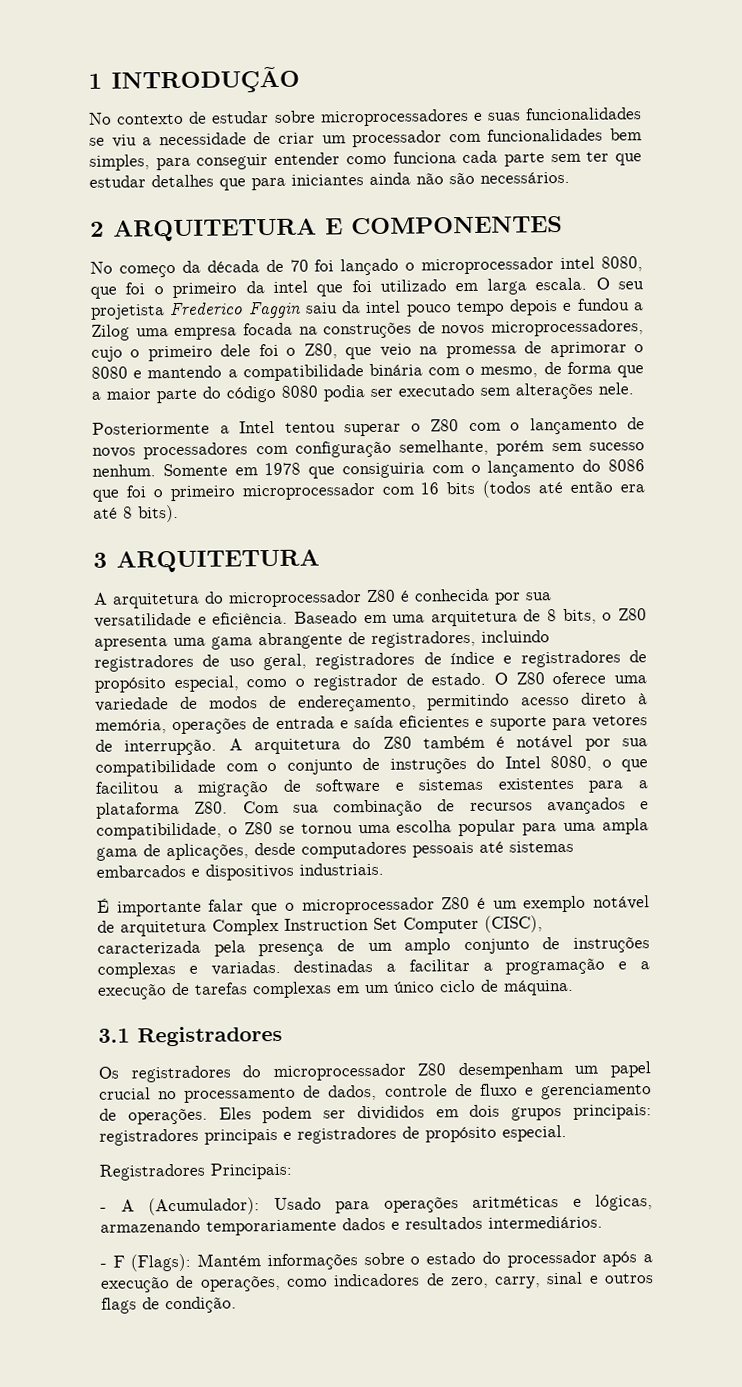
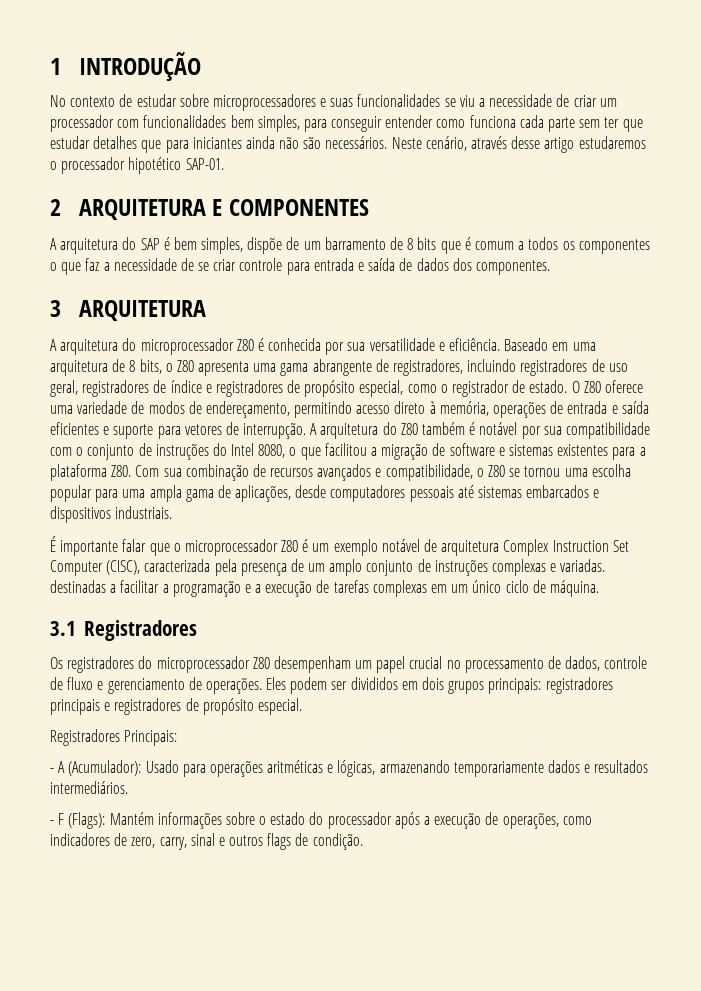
- No contexto de estudar sobre microprocessadores e suas funcionalidades se viu a necessidade de criar um processador com funcionalidades bem simples, para conseguir entender como funciona cada parte sem ter que estudar detalhes que para iniciantes ainda não são necessários.
+ No contexto de estudar sobre microprocessadores e suas funcionalidades se viu a necessidade de criar um processador com funcionalidades bem simples, para conseguir entender como funciona cada parte sem ter que estudar detalhes que para iniciantes ainda não são necessários. Neste cenário, através desse artigo estudaremos o processador hipotético SAP-01.
  2 ARQUITETURA E COMPONENTES
- No começo da década de 70 foi lançado o microprocessador intel 8080, que foi o primeiro da intel que foi utilizado em larga escala. O seu projetista Frederico Faggin saiu da intel pouco tempo depois e fundou a Zilog uma empresa focada na construções de novos microprocessadores, cujo o primeiro dele foi o Z80, que veio na promessa de aprimorar o 8080 e mantendo a compatibilidade binária com o mesmo, de forma que a maior parte do código 8080 podia ser executado sem alterações nele.
- Posteriormente a Intel tentou superar o Z80 com o lançamento de novos processadores com configuração semelhante, porém sem sucesso nenhum. Somente em 1978 que consiguiria com o lançamento do 8086 que foi o primeiro microprocessador com 16 bits (todos até então era até 8 bits).
+ A arquitetura do SAP é bem simples, dispõe de um barramento de 8 bits que é comum a todos os componentes o que faz a necessidade de se criar controle para entrada e saída de dados dos componentes.

